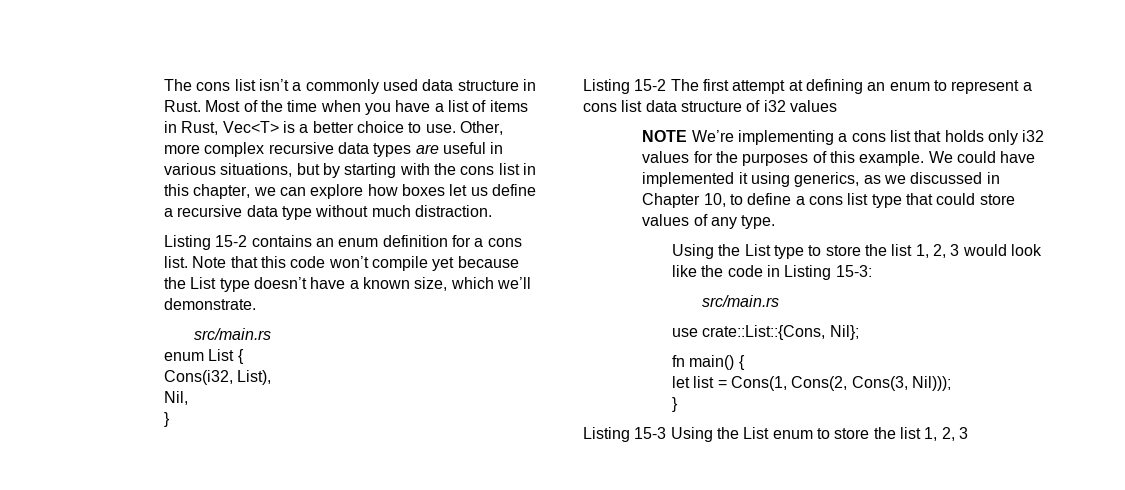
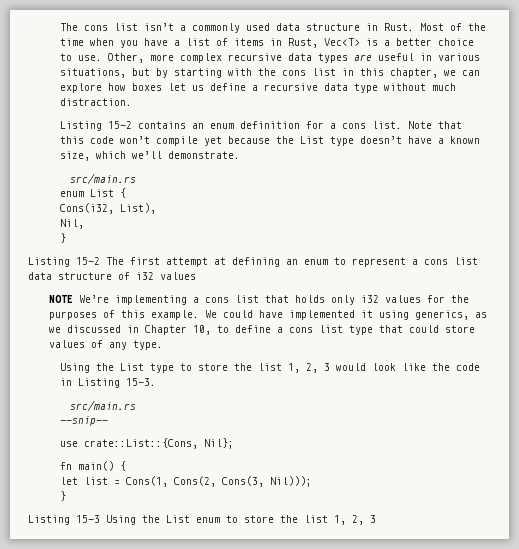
- Using the List type to store the list 1, 2, 3 would look like the code in Listing 15-3:
+ Using the List type to store the list 1, 2, 3 would look like the code in Listing 15-3.
  src/main.rs
+ --snip--

